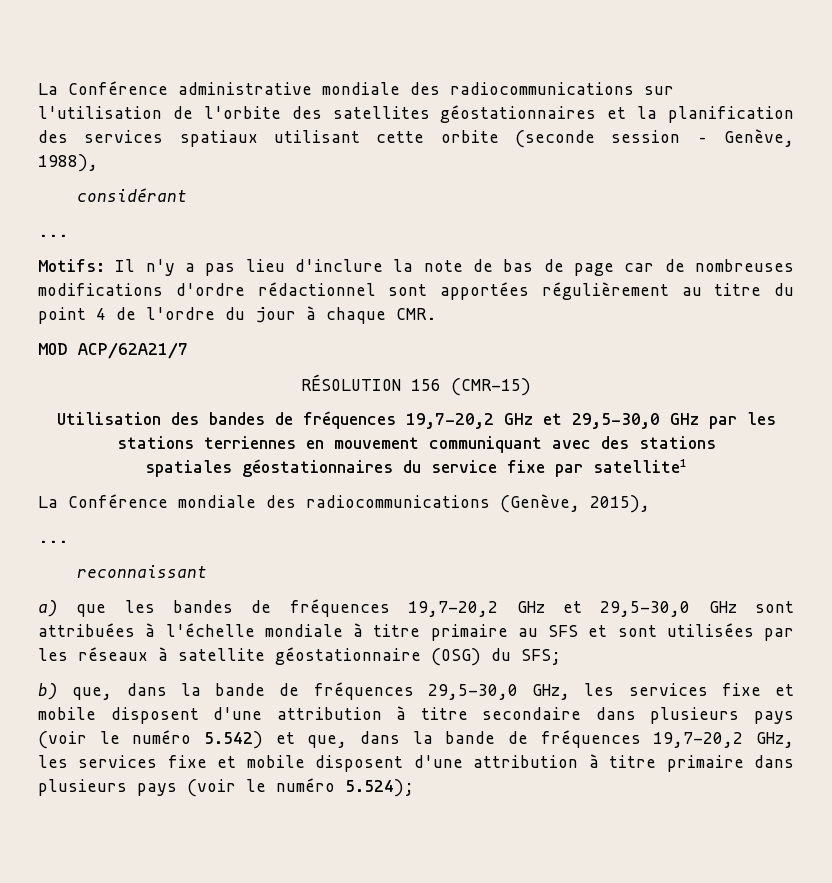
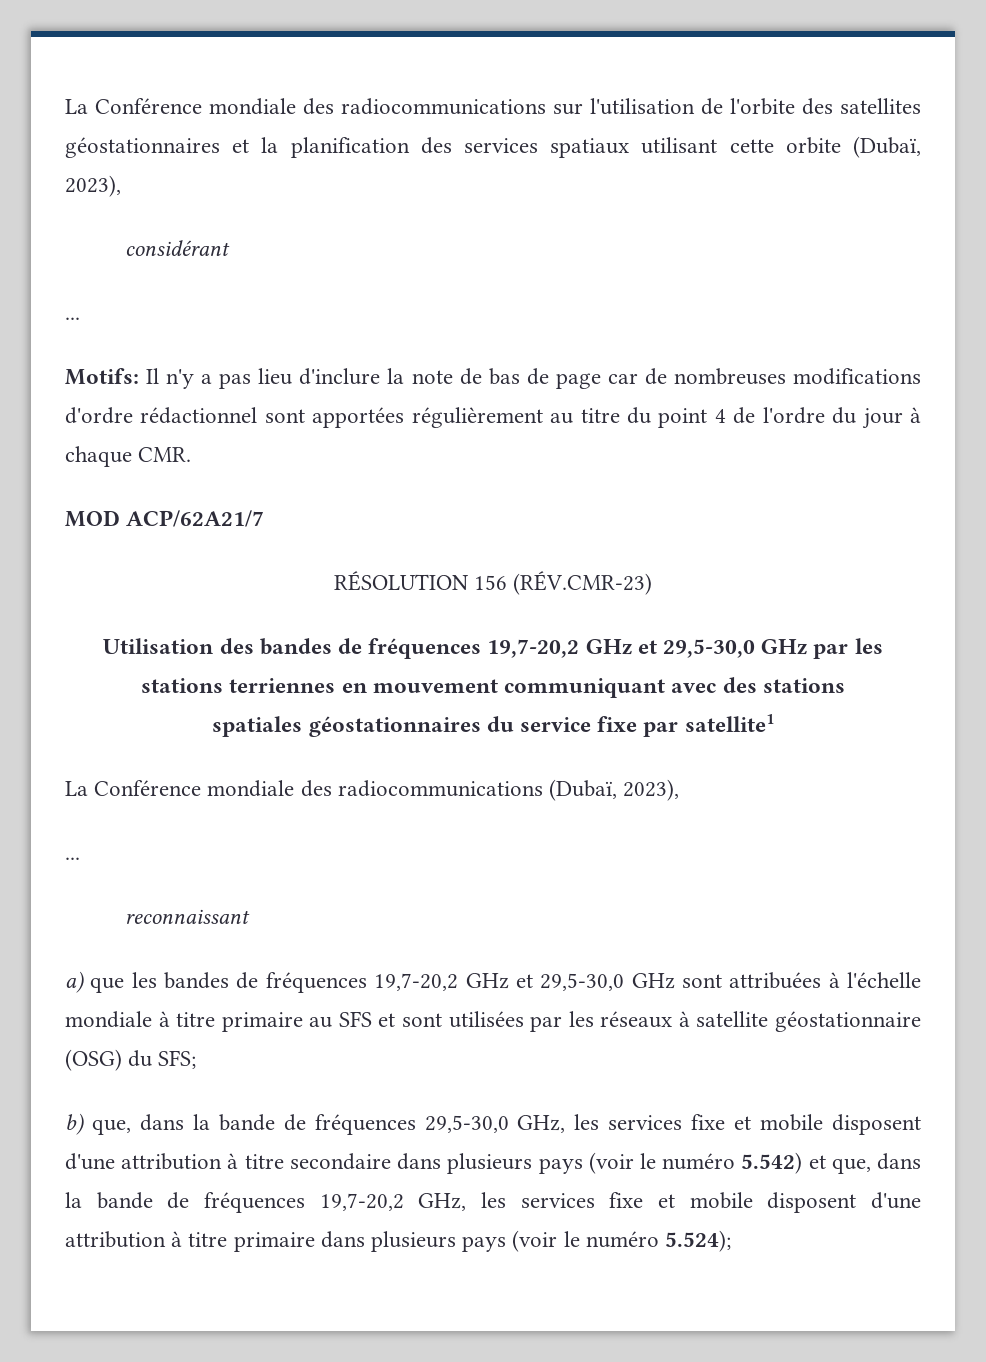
- La Conférence administrative mondiale des radiocommunications sur l'utilisation de l'orbite des satellites géostationnaires et la planification des services spatiaux utilisant cette orbite (seconde session – Genève, 1988),
+ La Conférence mondiale des radiocommunications sur l'utilisation de l'orbite des satellites géostationnaires et la planification des services spatiaux utilisant cette orbite (Dubaï, 2023),
- RÉSOLUTION 156 (CMR-15)
+ RÉSOLUTION 156 (RÉV.CMR-23)
- La Conférence mondiale des radiocommunications (Genève, 2015),
+ La Conférence mondiale des radiocommunications (Dubaï, 2023),

